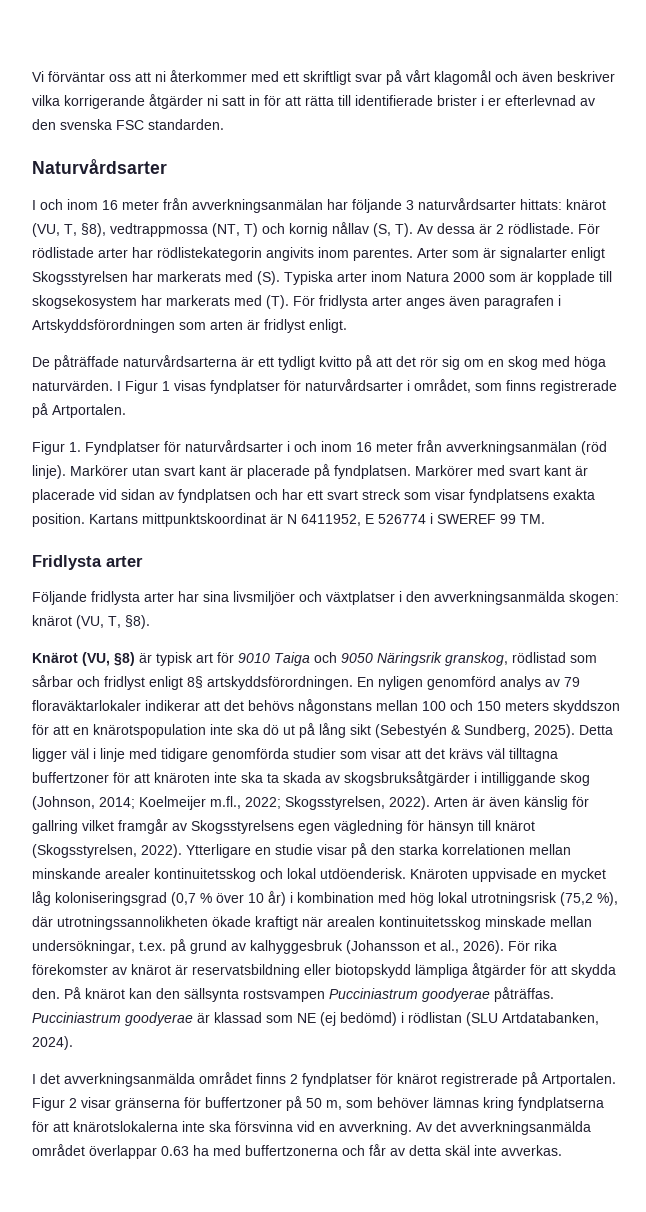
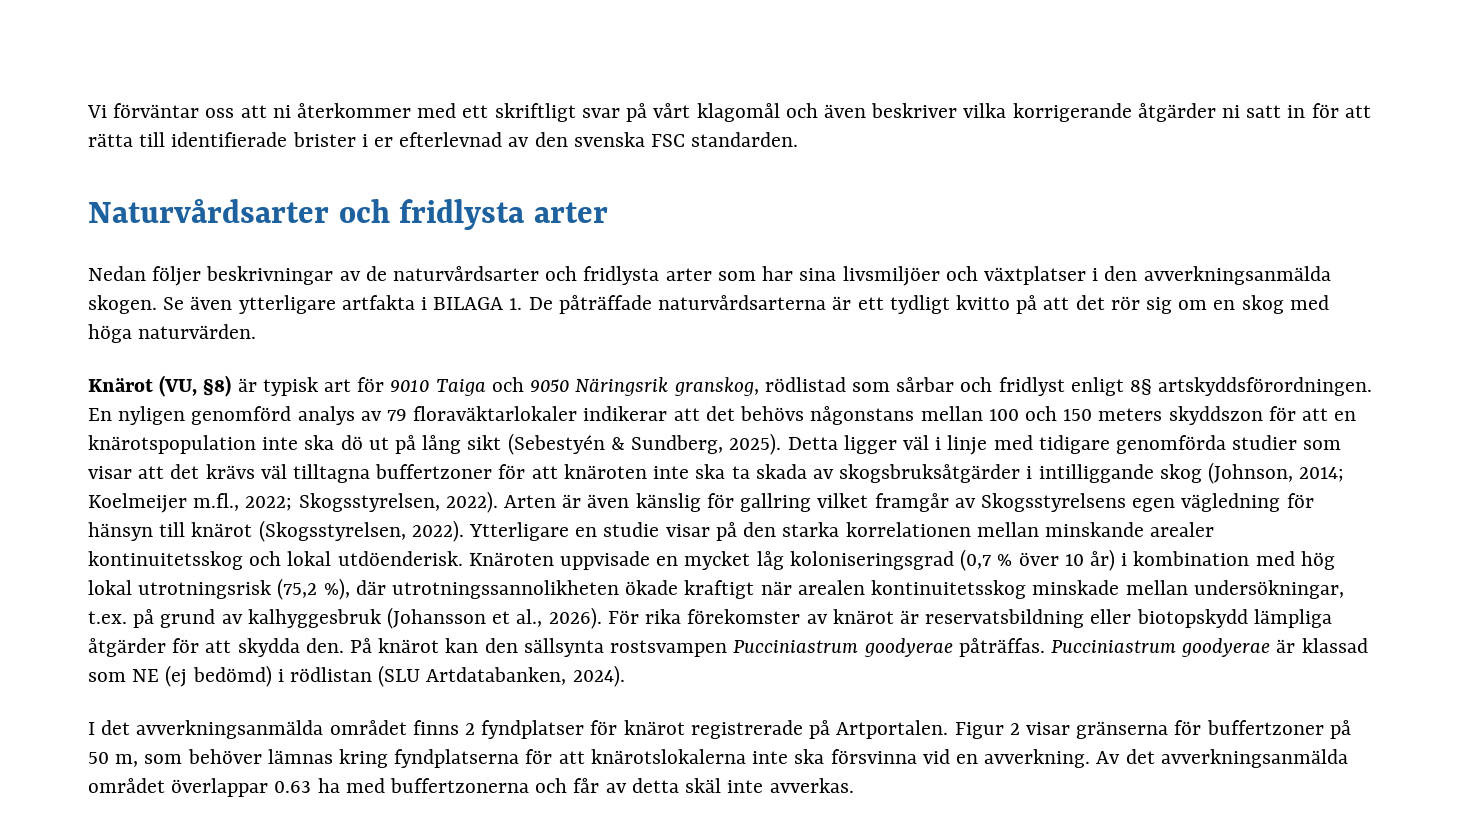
- Naturvårdsarter
- I och inom 16 meter från avverkningsanmälan har följande 3 naturvårdsarter hittats: knärot (VU, T, §8), vedtrappmossa (NT, T) och kornig nållav (S, T). Av dessa är 2 rödlistade. För rödlistade arter har rödlistekategorin angivits inom parentes. Arter som är signalarter enligt Skogsstyrelsen har markerats med (S). Typiska arter inom Natura 2000 som är kopplade till skogsekosystem har markerats med (T). För fridlysta arter anges även paragrafen i Artskyddsförordningen som arten är fridlyst enligt.
- De påträffade naturvårdsarterna är ett tydligt kvitto på att det rör sig om en skog med höga naturvärden. I Figur 1 visas fyndplatser för naturvårdsarter i området, som finns registrerade på Artportalen.
- Figur 1. Fyndplatser för naturvårdsarter i och inom 16 meter från avverkningsanmälan (röd linje). Markörer utan svart kant är placerade på fyndplatsen. Markörer med svart kant är placerade vid sidan av fyndplatsen och har ett svart streck som visar fyndplatsens exakta position. Kartans mittpunktskoordinat är N 6411952, E 526774 i SWEREF 99 TM.
- Fridlysta arter
- Följande fridlysta arter har sina livsmiljöer och växtplatser i den avverkningsanmälda skogen: knärot (VU, T, §8).
+ Naturvårdsarter och fridlysta arter
+ Nedan följer beskrivningar av de naturvårdsarter och fridlysta arter som har sina livsmiljöer och växtplatser i den avverkningsanmälda skogen. Se även ytterligare artfakta i BILAGA 1. De påträffade naturvårdsarterna är ett tydligt kvitto på att det rör sig om en skog med höga naturvärden.

